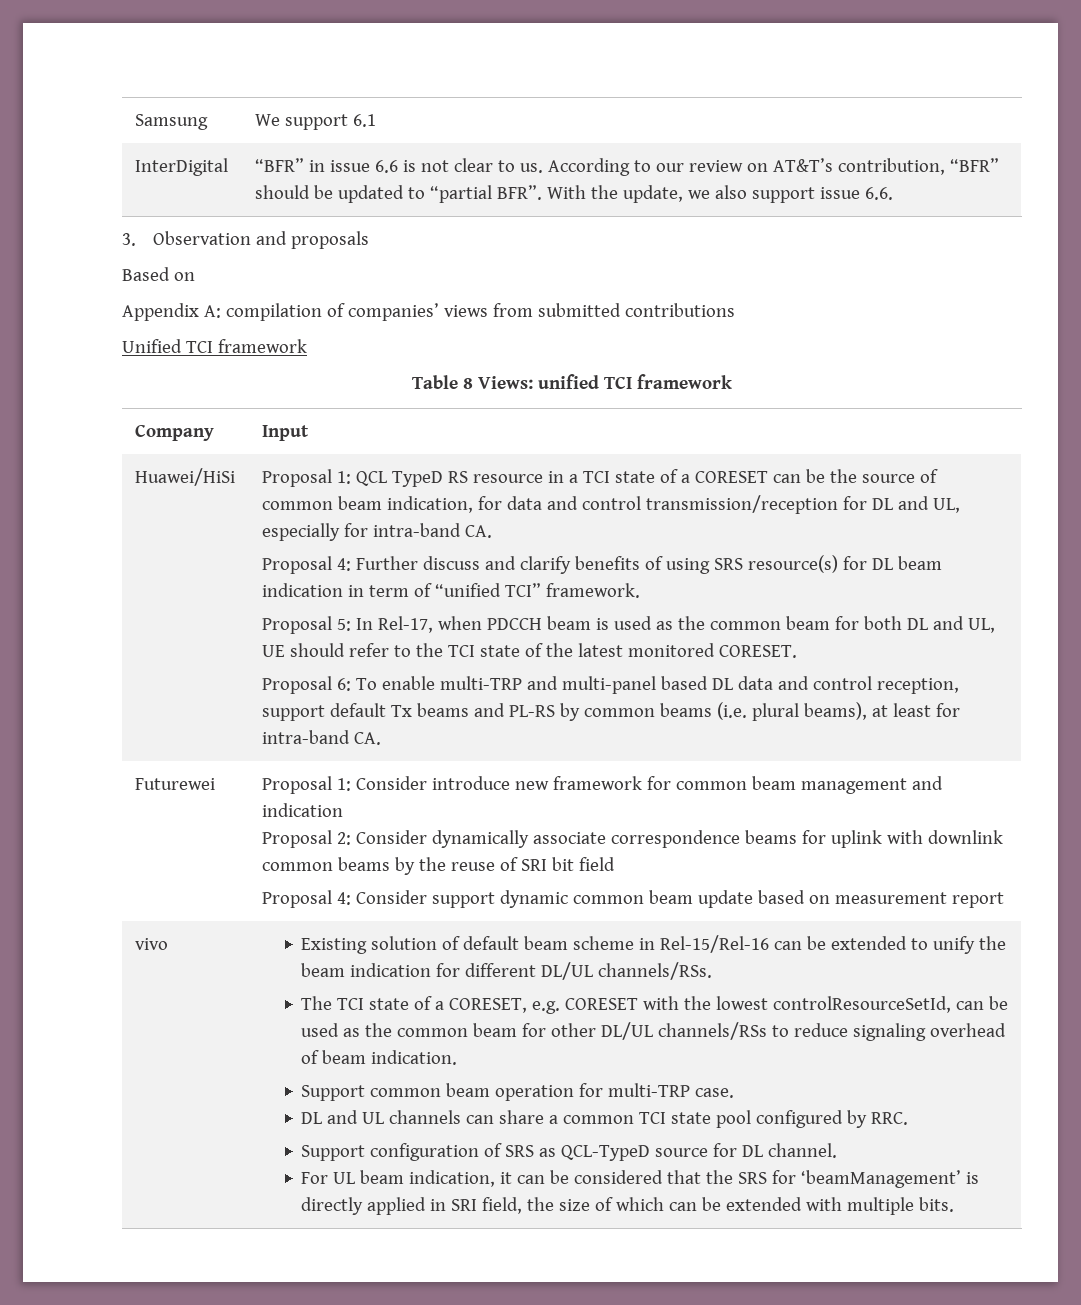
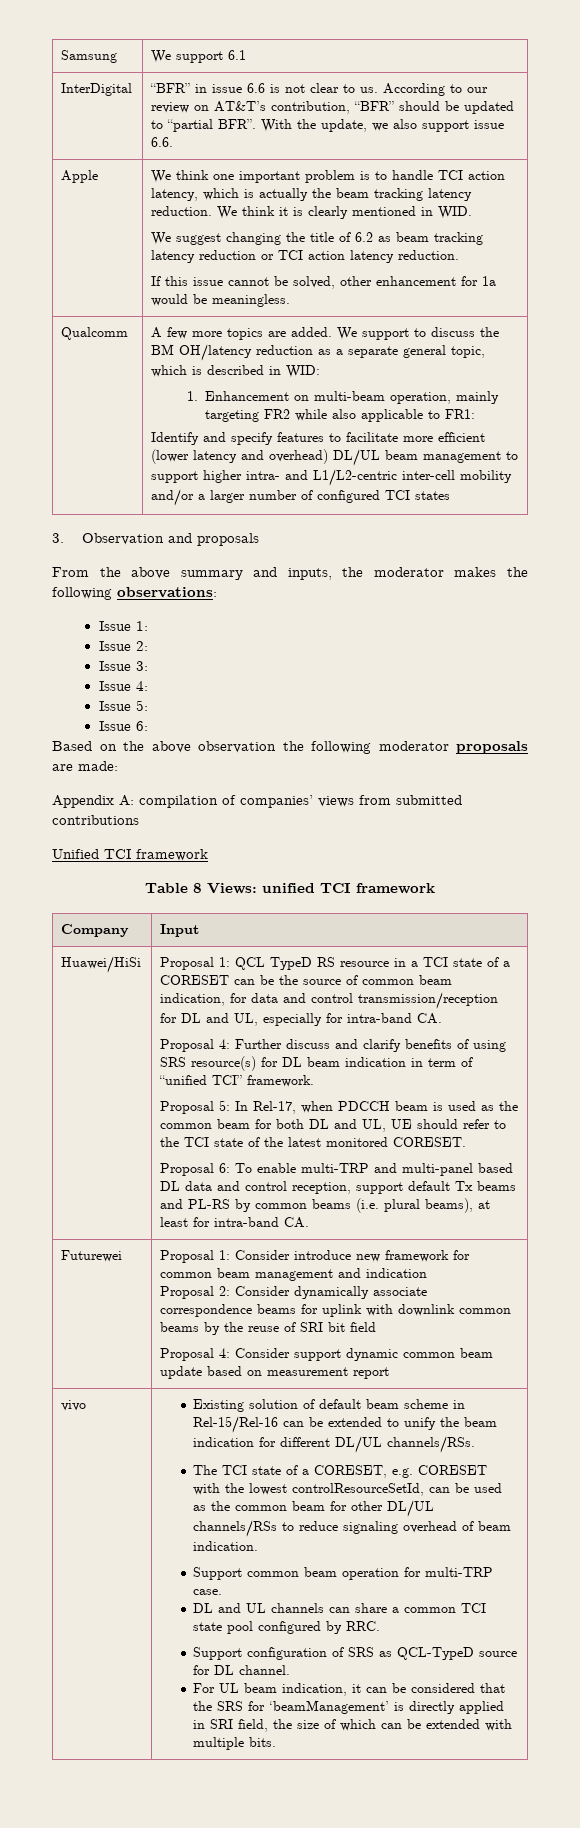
+ Apple | We think one important problem is to handle TCI action latency, which is actually the beam tracking latency reduction. We think it is clearly mentioned in WID.
+ We suggest changing the title of 6.2 as beam tracking latency reduction or TCI action latency reduction.
+ If this issue cannot be solved, other enhancement for 1a would be meaningless.
+ Qualcomm | A few more topics are added. We support to discuss the BM OH/latency reduction as a separate general topic, which is described in WID:
+ 1. Enhancement on multi-beam operation, mainly targeting FR2 while also applicable to FR1:
+ Identify and specify features to facilitate more efficient (lower latency and overhead) DL/UL beam management to support higher intra- and L1/L2-centric inter-cell mobility and/or a larger number of configured TCI states
  3. Observation and proposals
- Based on
+ From the above summary and inputs, the moderator makes the following observations:
+ Issue 1:
+ Issue 2:
+ Issue 3:
+ Issue 4:
+ Issue 5:
+ Issue 6:
+ Based on the above observation the following moderator proposals are made:

